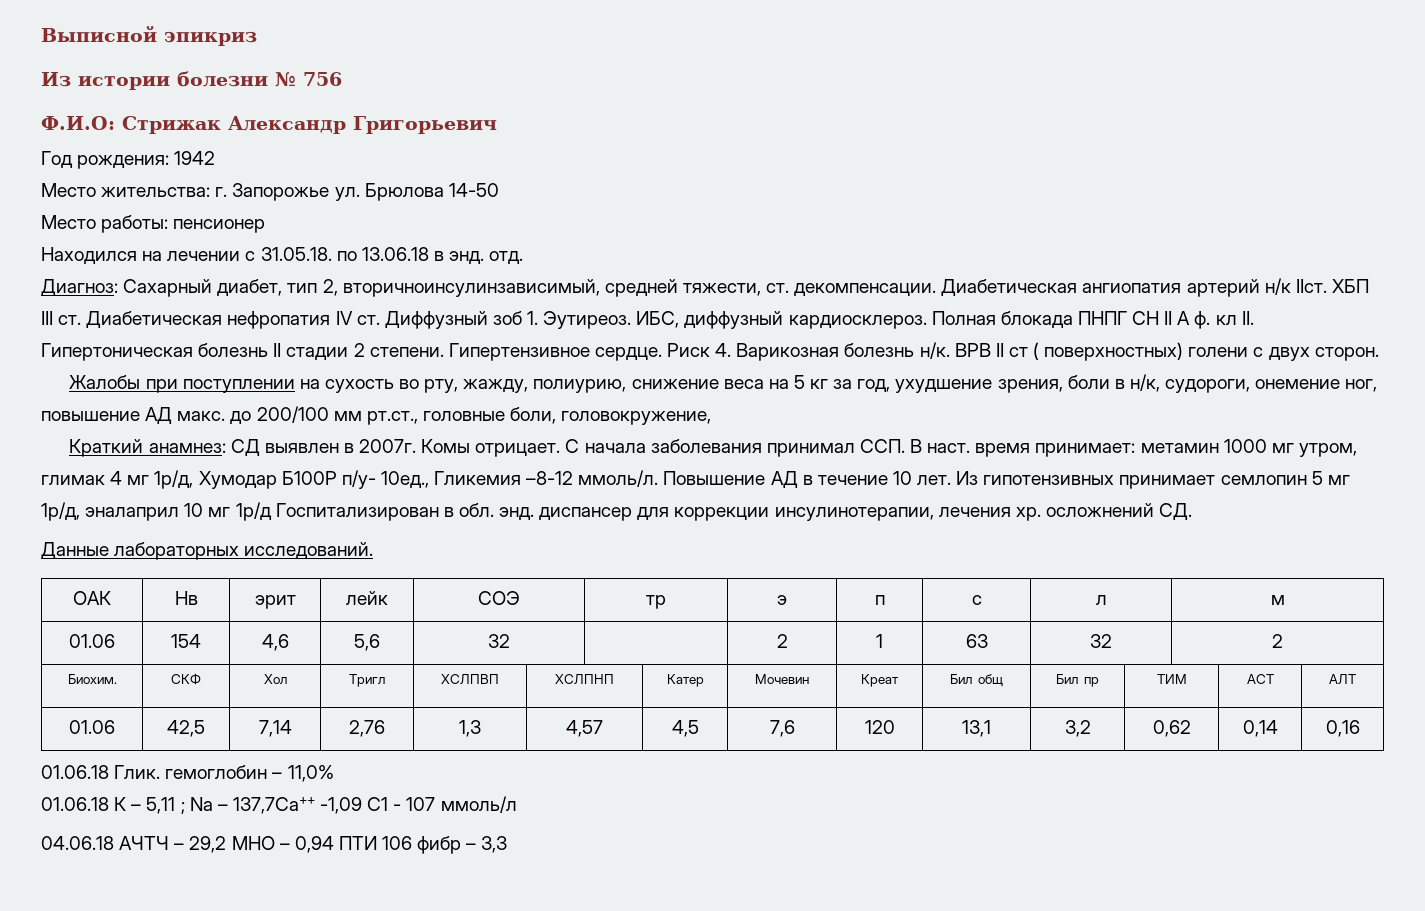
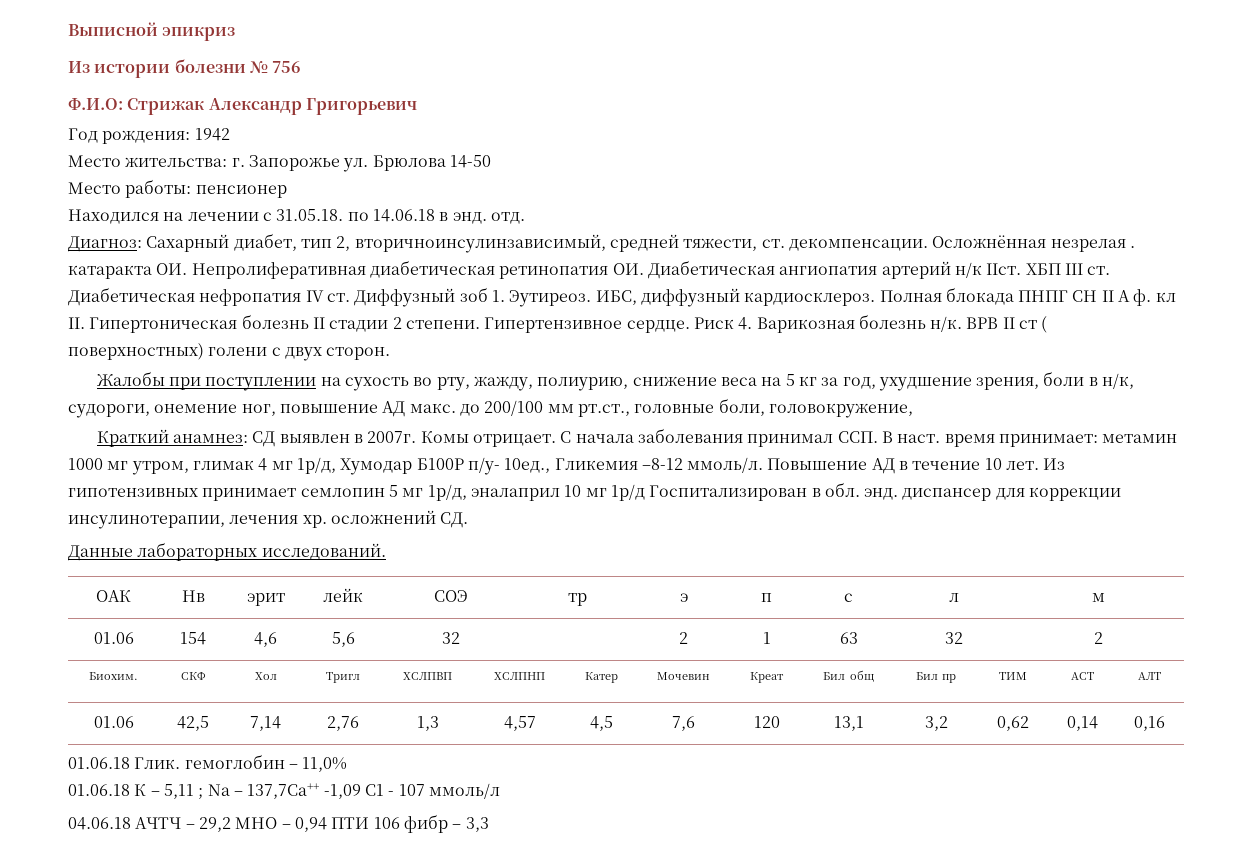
- Находился на лечении с 31.05.18. по 13.06.18 в энд. отд.
+ Находился на лечении с 31.05.18. по 14.06.18 в энд. отд.
- Диабетическая ангиопатия артерий н/к IIcт.
+ Осложнённая незрелая . катаракта ОИ. Непролиферативная диабетическая ретинопатия ОИ. Диабетическая ангиопатия артерий н/к IIcт.

